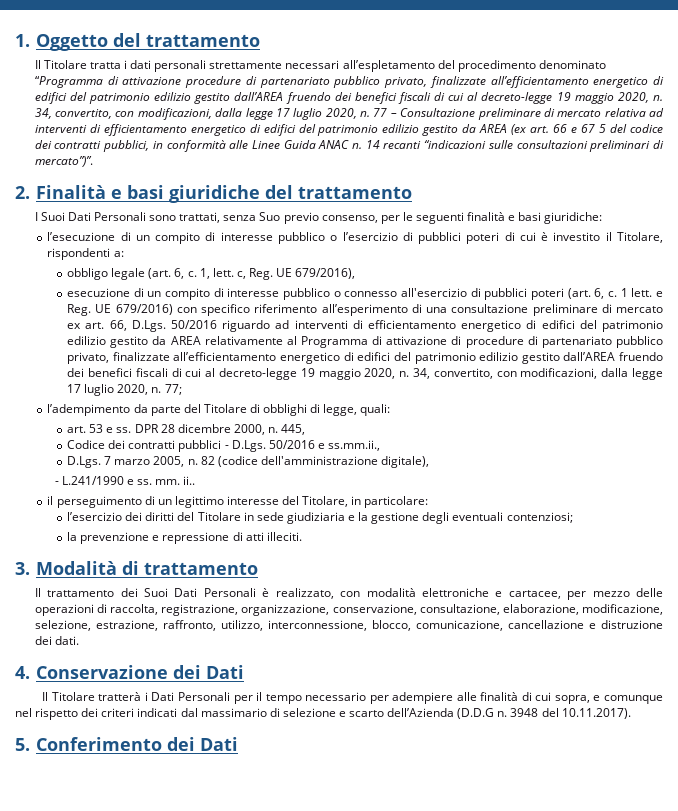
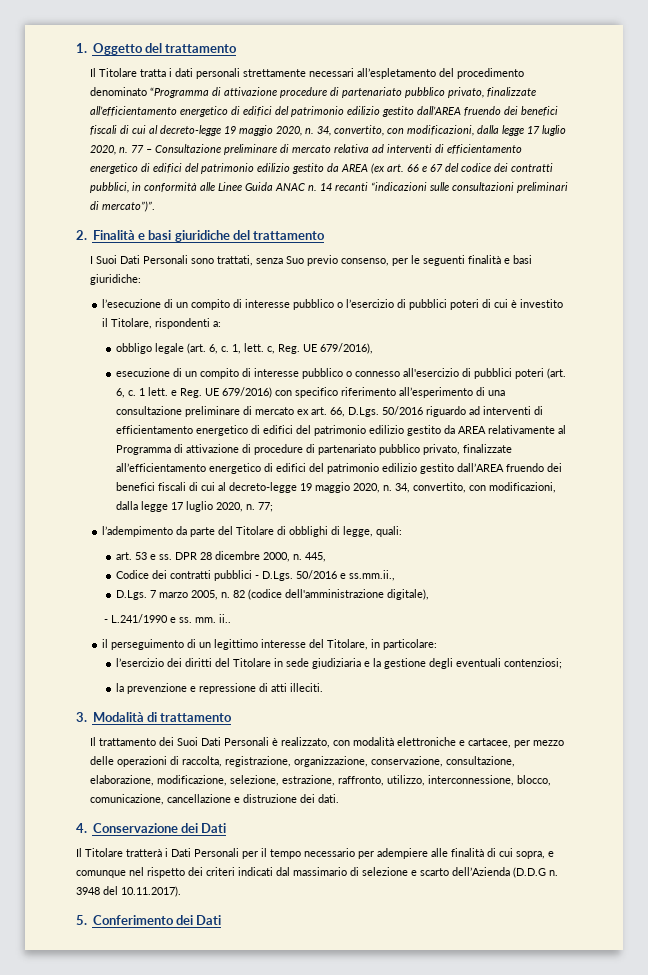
- 77 – Consultazione preliminare di mercato relativa ad interventi di efficientamento energetico di edifici del patrimonio edilizio gestito da AREA (ex art. 66 e 67 5 del codice dei contratti pubblici, in conformità alle Linee Guida ANAC n.
+ 77 – Consultazione preliminare di mercato relativa ad interventi di efficientamento energetico di edifici del patrimonio edilizio gestito da AREA (ex art. 66 e 67 del codice dei contratti pubblici, in conformità alle Linee Guida ANAC n.

